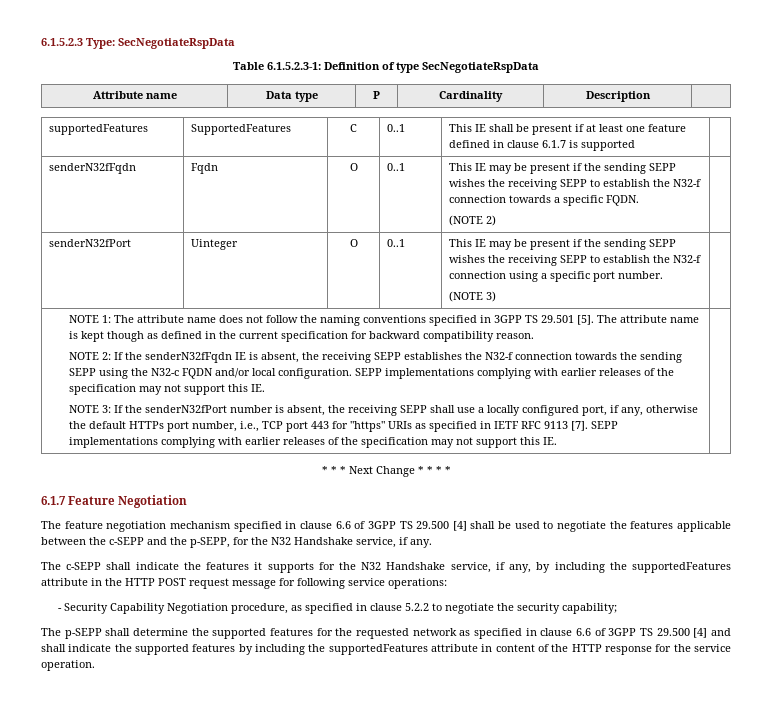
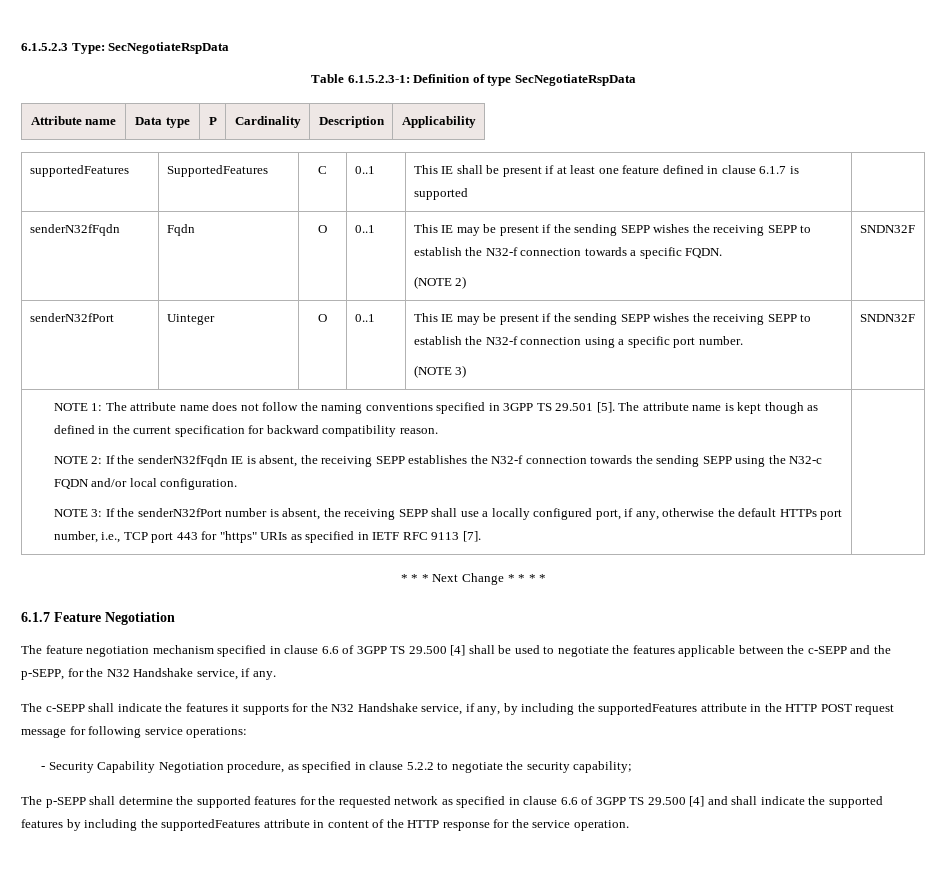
- Attribute name | Data type | P | Cardinality | Description |
+ Attribute name | Data type | P | Cardinality | Description | Applicability
  senderN32fFqdn | Fqdn | O | 0..1 | This IE may be present if the sending SEPP wishes the receiving SEPP to establish the N32-f connection towards a specific FQDN.
- (NOTE 2) |
+ (NOTE 2) | SNDN32F
  senderN32fPort | Uinteger | O | 0..1 | This IE may be present if the sending SEPP wishes the receiving SEPP to establish the N32-f connection using a specific port number.
- (NOTE 3) |
+ (NOTE 3) | SNDN32F
- NOTE 2: If the senderN32fFqdn IE is absent, the receiving SEPP establishes the N32-f connection towards the sending SEPP using the N32-c FQDN and/or local configuration. SEPP implementations complying with earlier releases of the specification may not support this IE.
+ NOTE 2: If the senderN32fFqdn IE is absent, the receiving SEPP establishes the N32-f connection towards the sending SEPP using the N32-c FQDN and/or local configuration.
- NOTE 3: If the senderN32fPort number is absent, the receiving SEPP shall use a locally configured port, if any, otherwise the default HTTPs port number, i.e., TCP port 443 for "https" URIs as specified in IETF RFC 9113 [7]. SEPP implementations complying with earlier releases of the specification may not support this IE.
+ NOTE 3: If the senderN32fPort number is absent, the receiving SEPP shall use a locally configured port, if any, otherwise the default HTTPs port number, i.e., TCP port 443 for "https" URIs as specified in IETF RFC 9113 [7].

